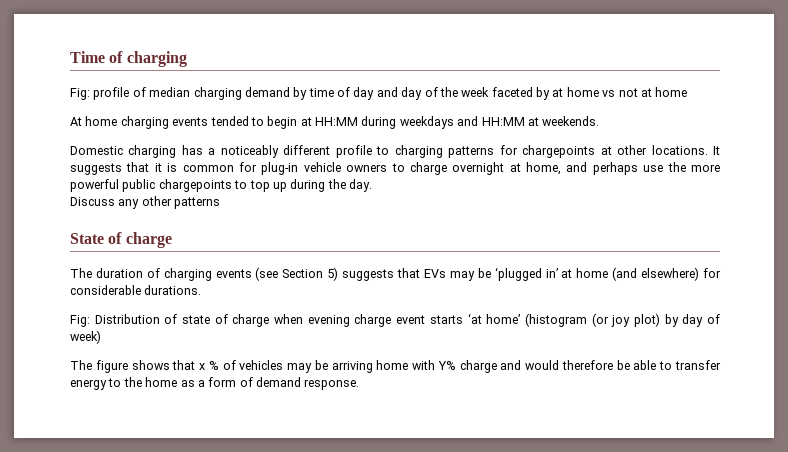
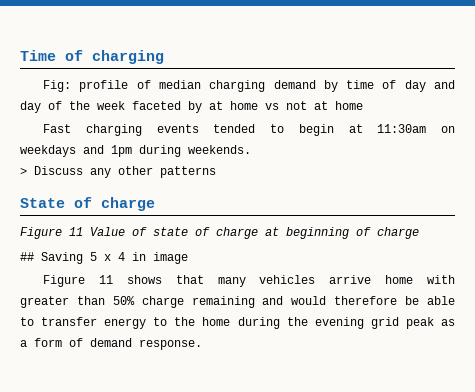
- At home charging events tended to begin at HH:MM during weekdays and HH:MM at weekends.
- Domestic charging has a noticeably different profile to charging patterns for chargepoints at other locations. It suggests that it is common for plug-in vehicle owners to charge overnight at home, and perhaps use the more powerful public chargepoints to top up during the day.
- Discuss any other patterns
+ Fast charging events tended to begin at 11:30am on weekdays and 1pm during weekends.
+ > Discuss any other patterns
- The duration of charging events (see Section 5) suggests that EVs may be ‘plugged in’ at home (and elsewhere) for considerable durations.
- Fig: Distribution of state of charge when evening charge event starts ‘at home’ (histogram (or joy plot) by day of week)
- The figure shows that x % of vehicles may be arriving home with Y% charge and would therefore be able to transfer energy to the home as a form of demand response.
+ Figure 11 Value of state of charge at beginning of charge
+ ## Saving 5 x 4 in image
+ Figure 11 shows that many vehicles arrive home with greater than 50% charge remaining and would therefore be able to transfer energy to the home during the evening grid peak as a form of demand response.

